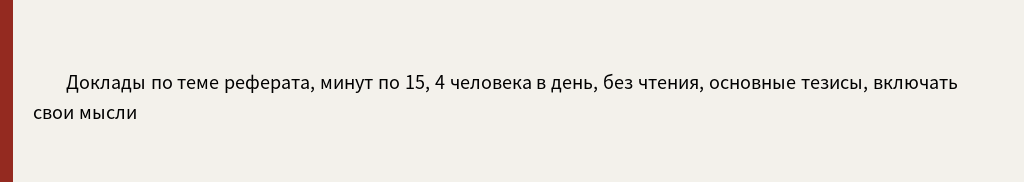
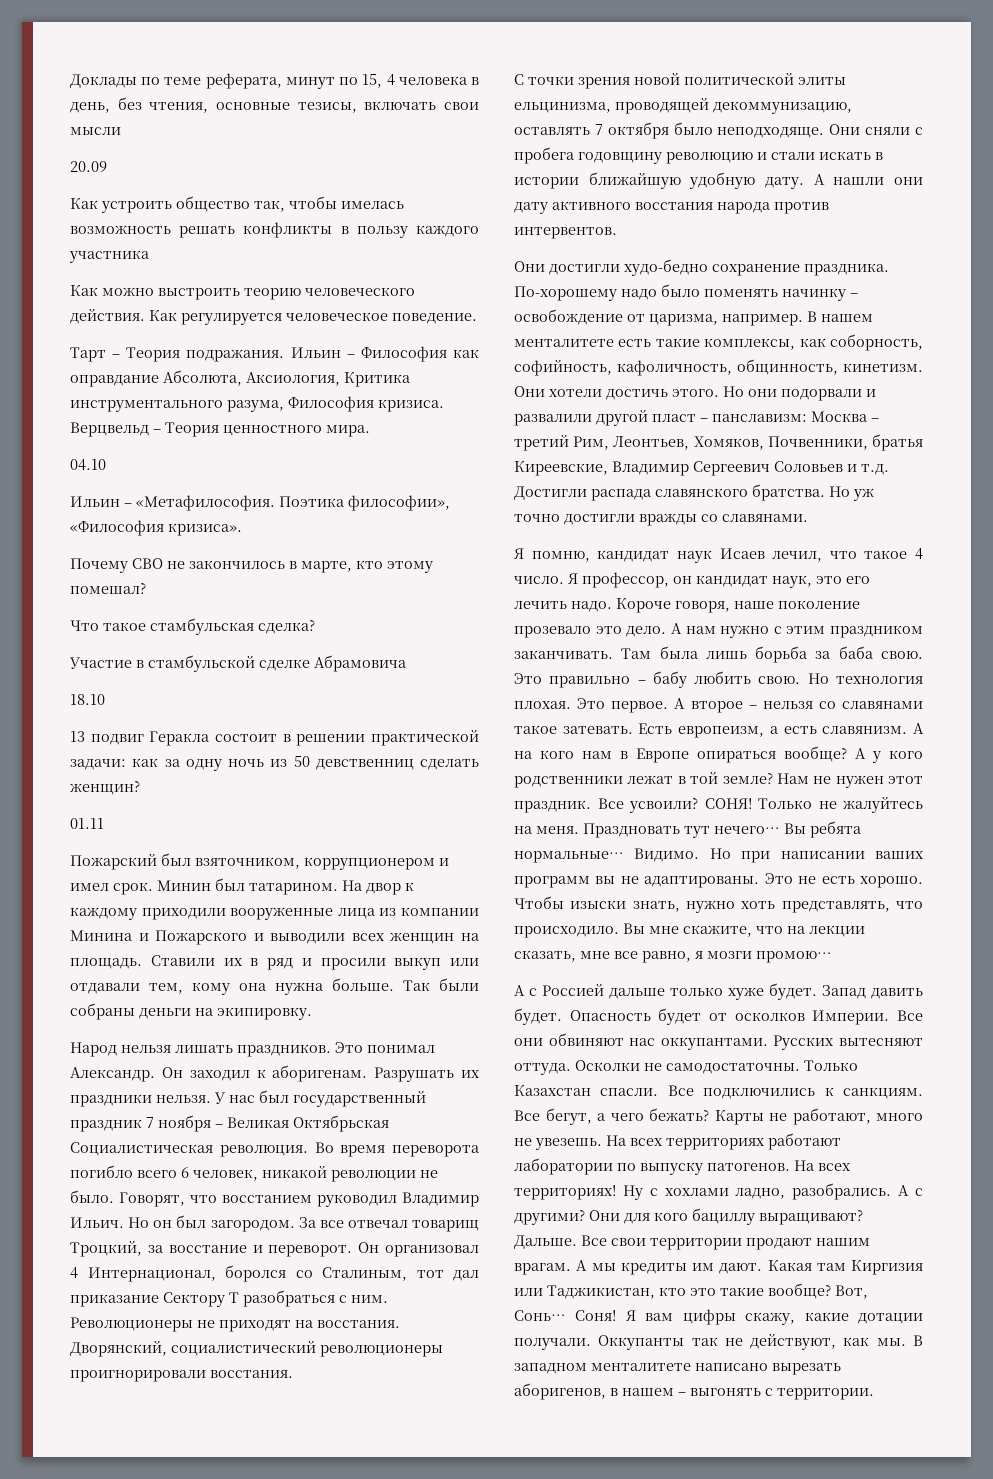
+ 20.09
+ Как устроить общество так, чтобы имелась возможность решать конфликты в пользу каждого участника
+ Как можно выстроить теорию человеческого действия. Как регулируется человеческое поведение.
+ Тарт – Теория подражания. Ильин – Философия как оправдание Абсолюта, Аксиология, Критика инструментального разума, Философия кризиса. Верцвельд – Теория ценностного мира.
+ 04.10
+ Ильин – «Метафилософия. Поэтика философии», «Философия кризиса».
+ Почему СВО не закончилось в марте, кто этому помешал?
+ Что такое стамбульская сделка?
+ Участие в стамбульской сделке Абрамовича
+ 18.10
+ 13 подвиг Геракла состоит в решении практической задачи: как за одну ночь из 50 девственниц сделать женщин?
+ 01.11
+ Пожарский был взяточником, коррупционером и имел срок. Минин был татарином. На двор к каждому приходили вооруженные лица из компании Минина и Пожарского и выводили всех женщин на площадь. Ставили их в ряд и просили выкуп или отдавали тем, кому она нужна больше. Так были собраны деньги на экипировку.
+ Народ нельзя лишать праздников. Это понимал Александр. Он заходил к аборигенам. Разрушать их праздники нельзя. У нас был государственный праздник 7 ноября – Великая Октябрьская Социалистическая революция. Во время переворота погибло всего 6 человек, никакой революции не было. Говорят, что восстанием руководил Владимир Ильич. Но он был загородом. За все отвечал товарищ Троцкий, за восстание и переворот. Он организовал 4 Интернационал, боролся со Сталиным, тот дал приказание Сектору Т разобраться с ним. Революционеры не приходят на восстания. Дворянский, социалистический революционеры проигнорировали восстания.
+ С точки зрения новой политической элиты ельцинизма, проводящей декоммунизацию, оставлять 7 октября было неподходяще. Они сняли с пробега годовщину революцию и стали искать в истории ближайшую удобную дату. А нашли они дату активного восстания народа против интервентов.
+ Они достигли худо-бедно сохранение праздника. По-хорошему надо было поменять начинку – освобождение от царизма, например. В нашем менталитете есть такие комплексы, как соборность, софийность, кафоличность, общинность, кинетизм. Они хотели достичь этого. Но они подорвали и развалили другой пласт – панславизм: Москва – третий Рим, Леонтьев, Хомяков, Почвенники, братья Киреевские, Владимир Сергеевич Соловьев и т.д. Достигли распада славянского братства. Но уж точно достигли вражды со славянами.
+ Я помню, кандидат наук Исаев лечил, что такое 4 число. Я профессор, он кандидат наук, это его лечить надо. Короче говоря, наше поколение прозевало это дело. А нам нужно с этим праздником заканчивать. Там была лишь борьба за баба свою. Это правильно – бабу любить свою. Но технология плохая. Это первое. А второе – нельзя со славянами такое затевать. Есть европеизм, а есть славянизм. А на кого нам в Европе опираться вообще? А у кого родственники лежат в той земле? Нам не нужен этот праздник. Все усвоили? СОНЯ! Только не жалуйтесь на меня. Праздновать тут нечего… Вы ребята нормальные… Видимо. Но при написании ваших программ вы не адаптированы. Это не есть хорошо. Чтобы изыски знать, нужно хоть представлять, что происходило. Вы мне скажите, что на лекции сказать, мне все равно, я мозги промою…
+ А с Россией дальше только хуже будет. Запад давить будет. Опасность будет от осколков Империи. Все они обвиняют нас оккупантами. Русских вытесняют оттуда. Осколки не самодостаточны. Только Казахстан спасли. Все подключились к санкциям. Все бегут, а чего бежать? Карты не работают, много не увезешь. На всех территориях работают лаборатории по выпуску патогенов. На всех территориях! Ну с хохлами ладно, разобрались. А с другими? Они для кого бациллу выращивают? Дальше. Все свои территории продают нашим врагам. А мы кредиты им дают. Какая там Киргизия или Таджикистан, кто это такие вообще? Вот, Сонь… Соня! Я вам цифры скажу, какие дотации получали. Оккупанты так не действуют, как мы. В западном менталитете написано вырезать аборигенов, в нашем – выгонять с территории.

